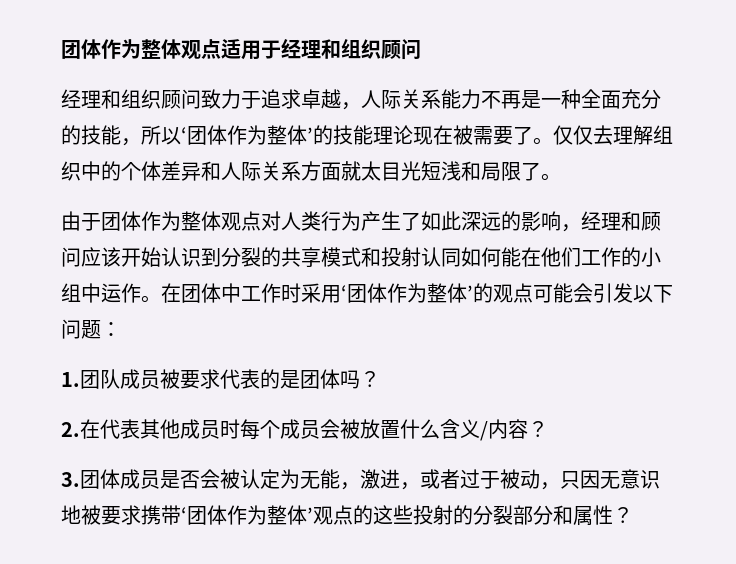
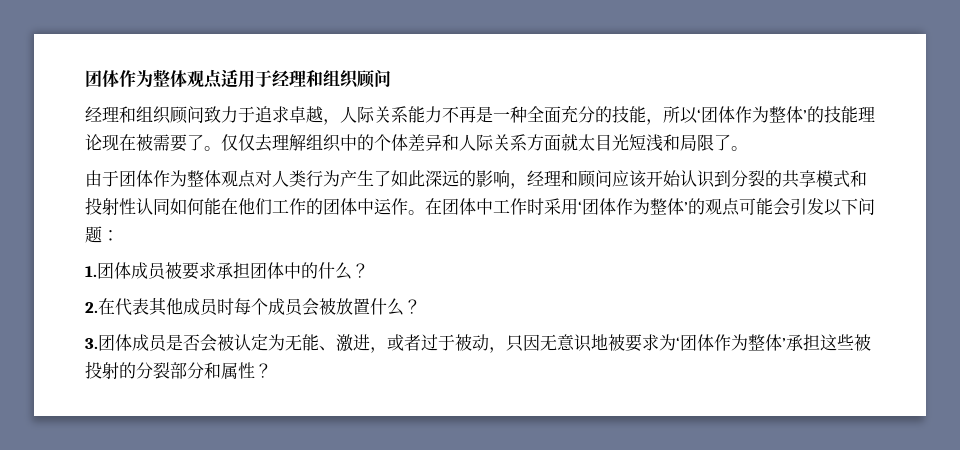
- 由于团体作为整体观点对人类行为产生了如此深远的影响，经理和顾问应该开始认识到分裂的共享模式和投射认同如何能在他们工作的小组中运作。
+ 由于团体作为整体观点对人类行为产生了如此深远的影响，经理和顾问应该开始认识到分裂的共享模式和投射性认同如何能在他们工作的团体中运作。
- 1.团队成员被要求代表的是团体吗？
+ 1.团体成员被要求承担团体中的什么？
- 2.在代表其他成员时每个成员会被放置什么含义/内容？
+ 2.在代表其他成员时每个成员会被放置什么？
- 3.团体成员是否会被认定为无能，激进，或者过于被动，只因无意识地被要求携带‘团体作为整体’观点的这些投射的分裂部分和属性？
+ 3.团体成员是否会被认定为无能、激进，或者过于被动，只因无意识地被要求为‘团体作为整体’承担这些被投射的分裂部分和属性？

